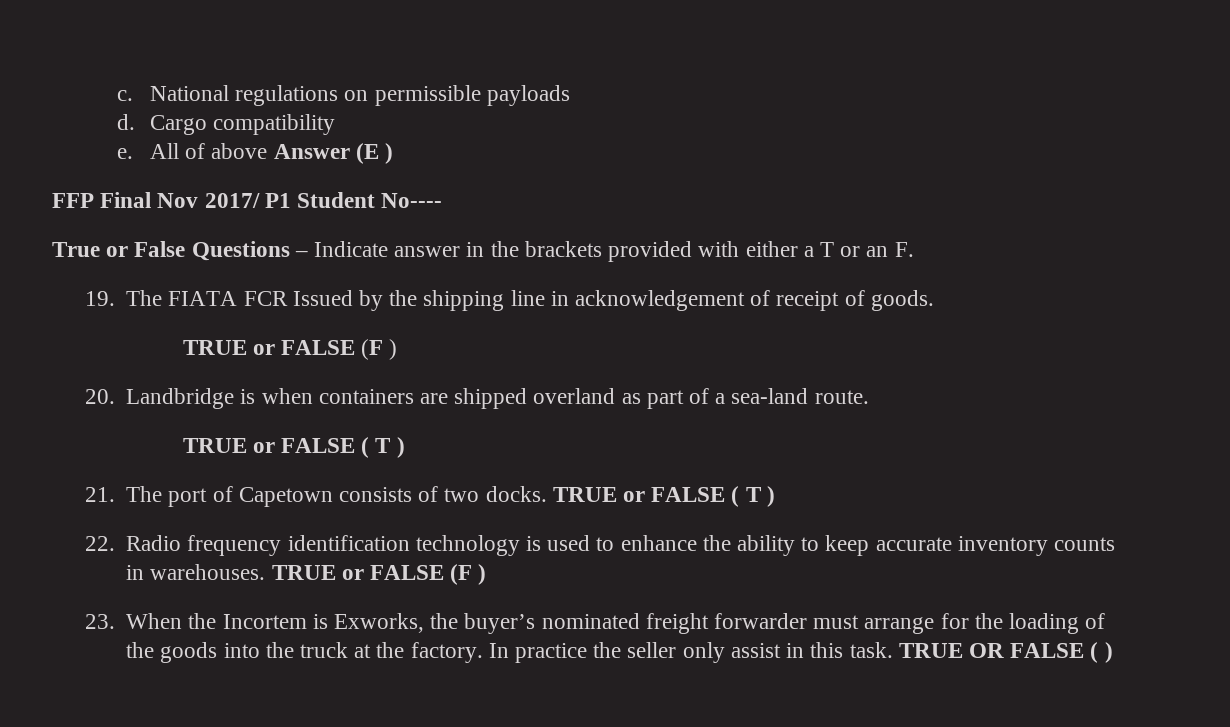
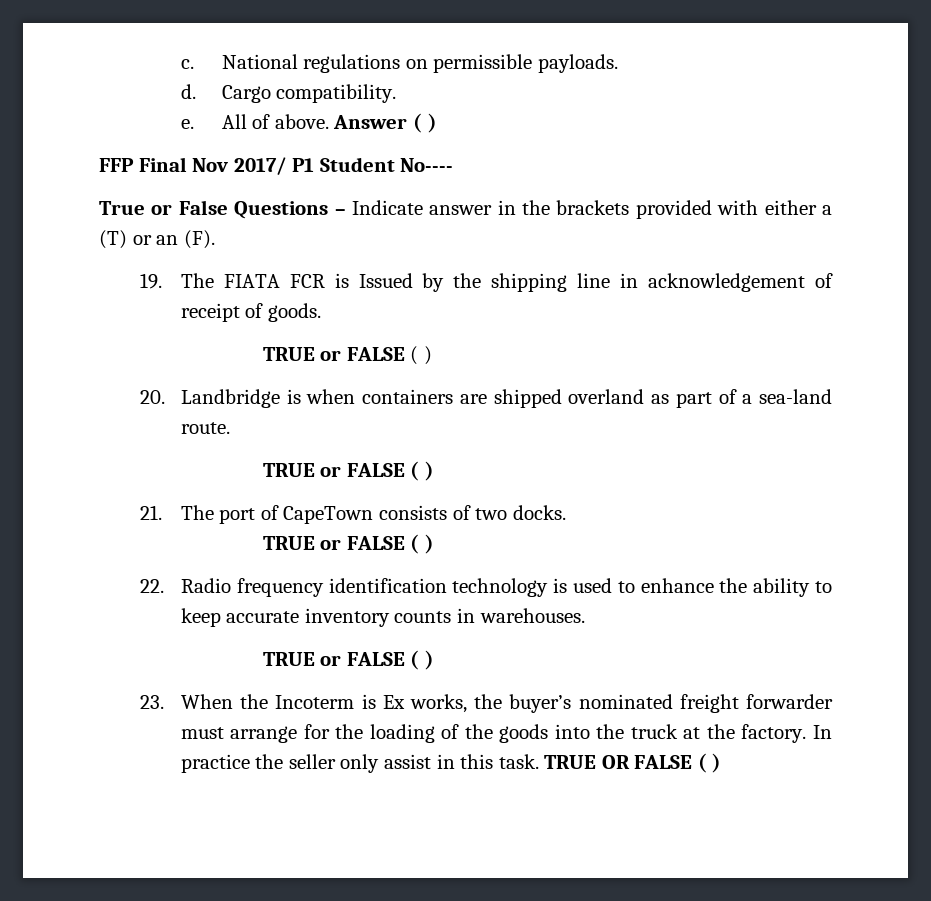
- National regulations on permissible payloads
+ National regulations on permissible payloads.
- Cargo compatibility
+ Cargo compatibility.
- All of above Answer (E )
+ All of above. Answer ( )
- True or False Questions – Indicate answer in the brackets provided with either a T or an F.
+ True or False Questions – Indicate answer in the brackets provided with either a (T) or an (F).
- 19. The FIATA FCR Issued by the shipping line in acknowledgement of receipt of goods.
- TRUE or FALSE (F )
+ 19. The FIATA FCR is Issued by the shipping line in acknowledgement of receipt of goods.
+ TRUE or FALSE ( )
  20. Landbridge is when containers are shipped overland as part of a sea-land route.
- TRUE or FALSE ( T )
+ TRUE or FALSE ( )
- 21. The port of Capetown consists of two docks. TRUE or FALSE ( T )
+ 21. The port of CapeTown consists of two docks.
+ TRUE or FALSE ( )
- 22. Radio frequency identification technology is used to enhance the ability to keep accurate inventory counts in warehouses. TRUE or FALSE (F )
+ 22. Radio frequency identification technology is used to enhance the ability to keep accurate inventory counts in warehouses.
+ TRUE or FALSE ( )
- 23. When the Incortem is Exworks, the buyer’s nominated freight forwarder must arrange for the loading of the goods into the truck at the factory.
+ 23. When the Incoterm is Ex works, the buyer’s nominated freight forwarder must arrange for the loading of the goods into the truck at the factory.

